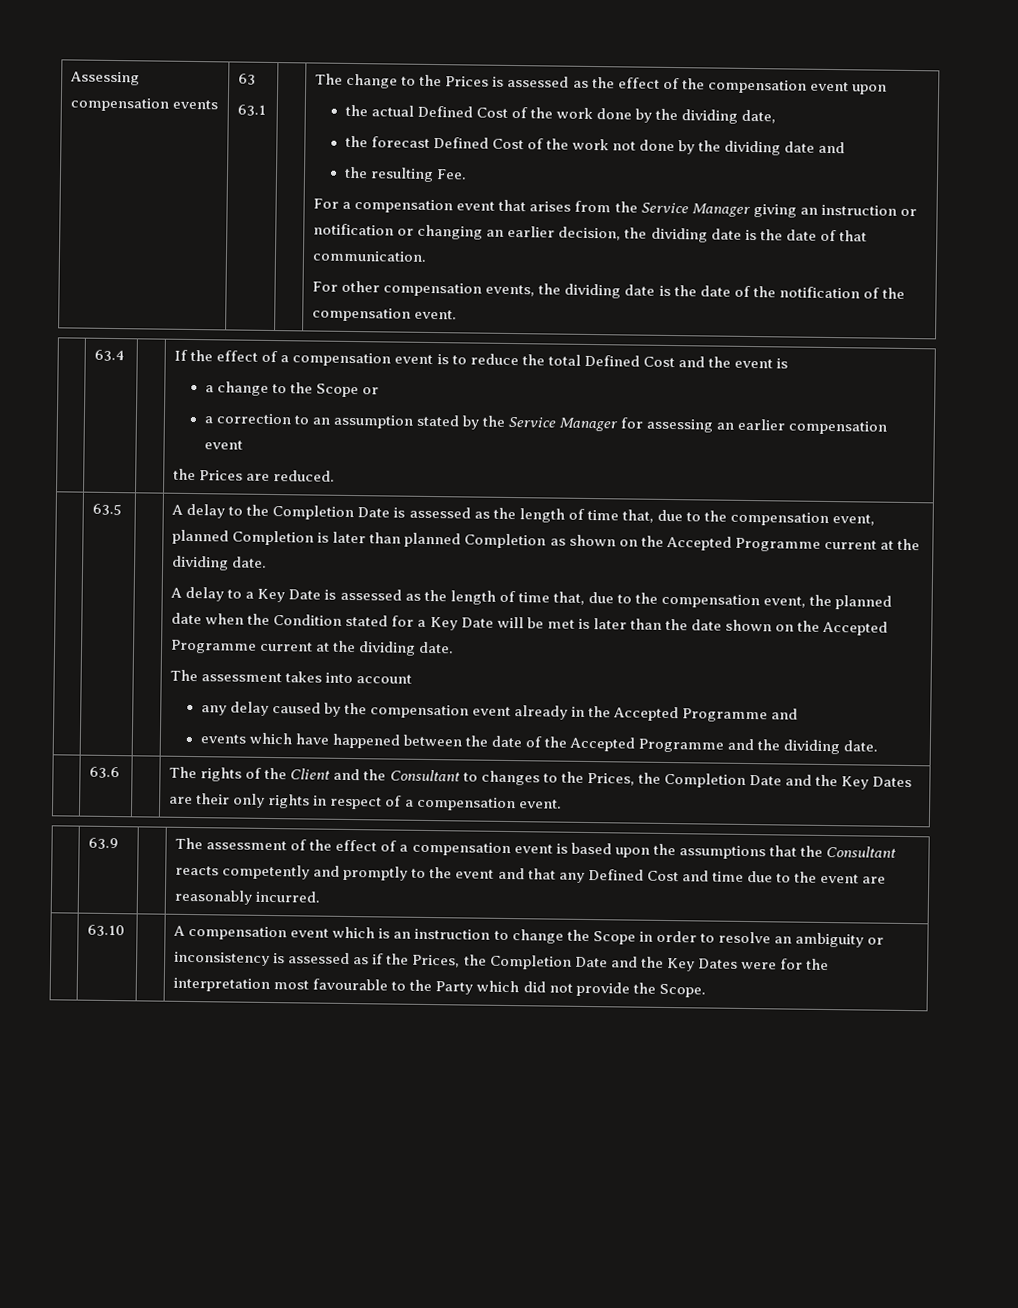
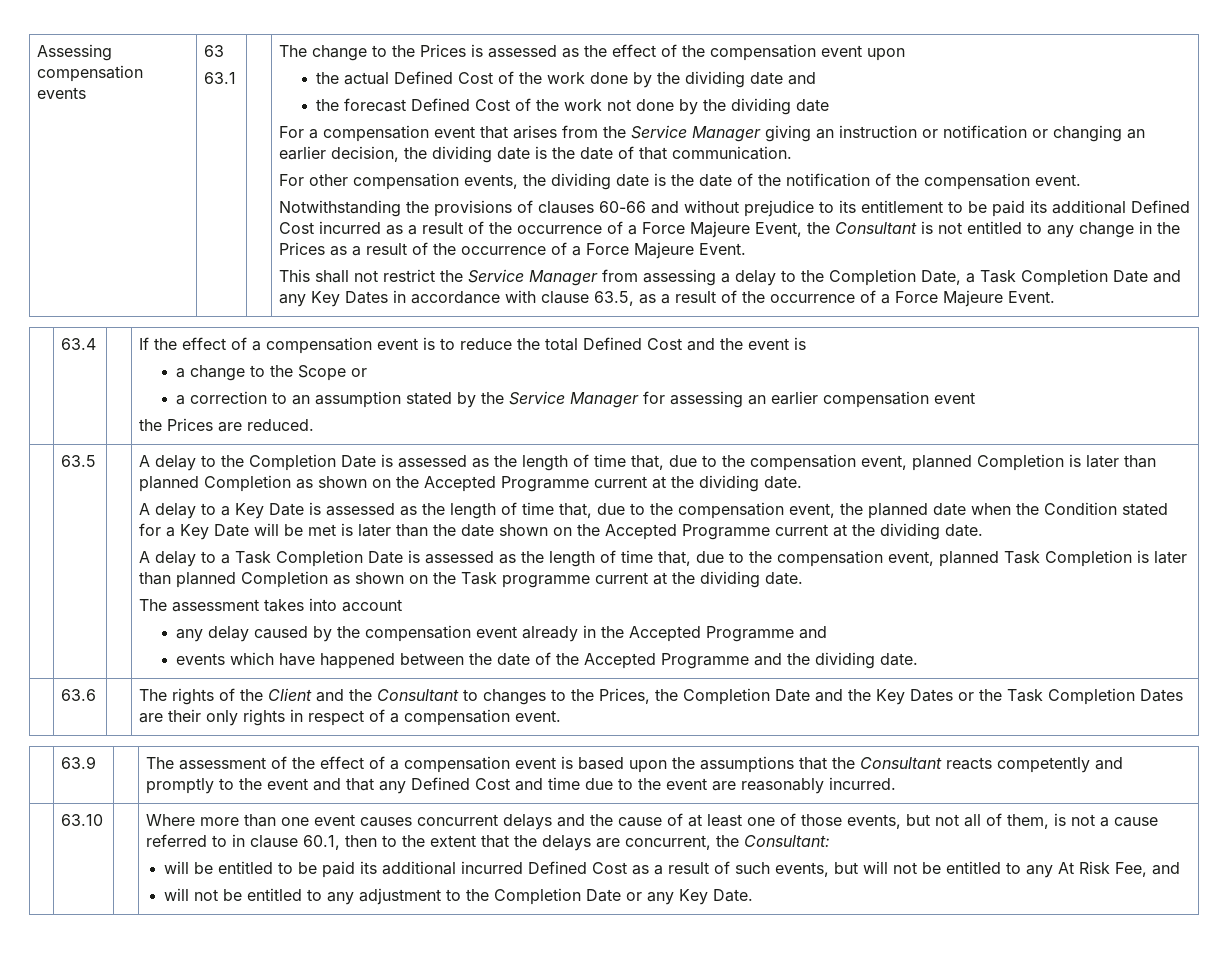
- the actual Defined Cost of the work done by the dividing date,
+ the actual Defined Cost of the work done by the dividing date and
- the forecast Defined Cost of the work not done by the dividing date and
- the resulting Fee.
+ the forecast Defined Cost of the work not done by the dividing date
+ Notwithstanding the provisions of clauses 60-66 and without prejudice to its entitlement to be paid its additional Defined Cost incurred as a result of the occurrence of a Force Majeure Event, the Consultant is not entitled to any change in the Prices as a result of the occurrence of a Force Majeure Event.
+ This shall not restrict the Service Manager from assessing a delay to the Completion Date, a Task Completion Date and any Key Dates in accordance with clause 63.5, as a result of the occurrence of a Force Majeure Event.
+ A delay to a Task Completion Date is assessed as the length of time that, due to the compensation event, planned Task Completion is later than planned Completion as shown on the Task programme current at the dividing date.
- | 63.6 | | The rights of the Client and the Consultant to changes to the Prices, the Completion Date and the Key Dates are their only rights in respect of a compensation event.
+ | 63.6 | | The rights of the Client and the Consultant to changes to the Prices, the Completion Date and the Key Dates or the Task Completion Dates are their only rights in respect of a compensation event.
- A compensation event which is an instruction to change the Scope in order to resolve an ambiguity or inconsistency is assessed as if the Prices, the Completion Date and the Key Dates were for the interpretation most favourable to the Party which did not provide the Scope.
+ Where more than one event causes concurrent delays and the cause of at least one of those events, but not all of them, is not a cause referred to in clause 60.1, then to the extent that the delays are concurrent, the Consultant:
+ will be entitled to be paid its additional incurred Defined Cost as a result of such events, but will not be entitled to any At Risk Fee, and
+ will not be entitled to any adjustment to the Completion Date or any Key Date.

